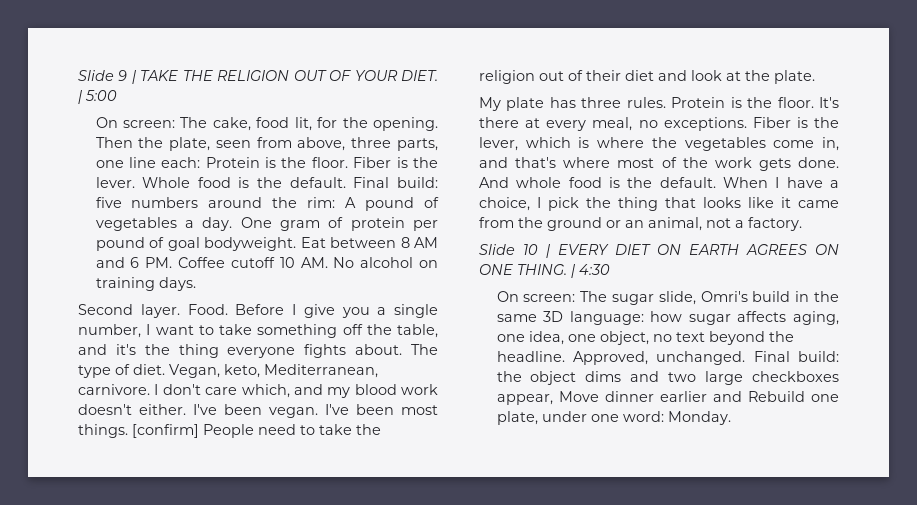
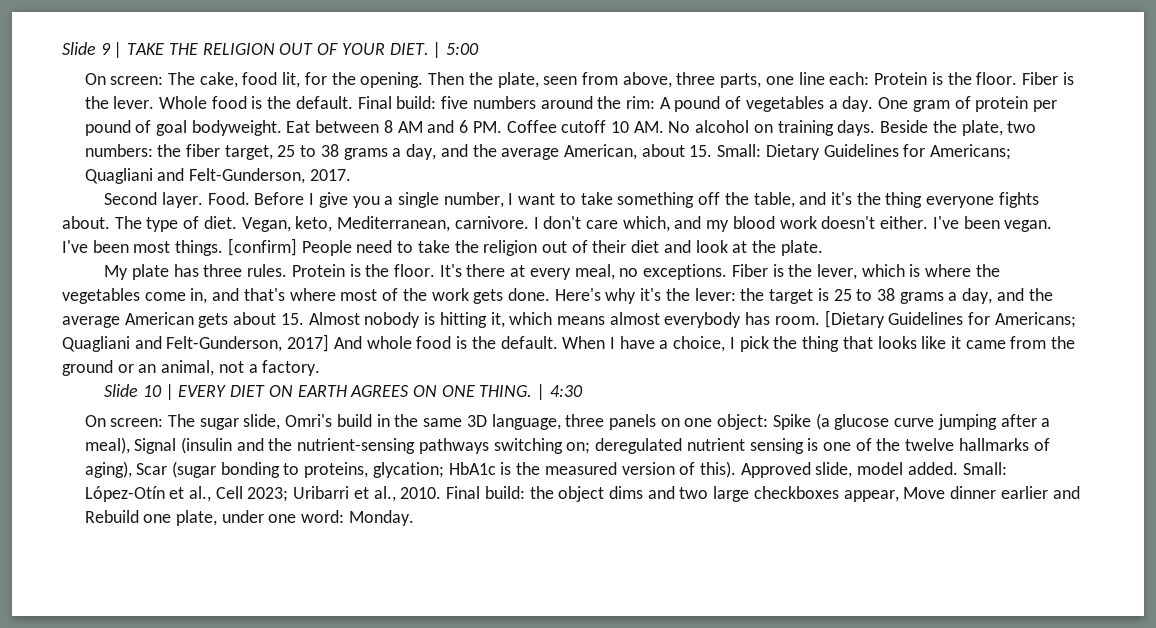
+ Beside the plate, two numbers: the fiber target, 25 to 38 grams a day, and the average American, about 15. Small: Dietary Guidelines for Americans; Quagliani and Felt-Gunderson, 2017.
- And whole food is the default.
+ Here's why it's the lever: the target is 25 to 38 grams a day, and the average American gets about 15. Almost nobody is hitting it, which means almost everybody has room. [Dietary Guidelines for Americans; Quagliani and Felt-Gunderson, 2017] And whole food is the default.
- On screen: The sugar slide, Omri's build in the same 3D language: how sugar affects aging, one idea, one object, no text beyond the headline. Approved, unchanged.
+ On screen: The sugar slide, Omri's build in the same 3D language, three panels on one object: Spike (a glucose curve jumping after a meal), Signal (insulin and the nutrient-sensing pathways switching on; deregulated nutrient sensing is one of the twelve hallmarks of aging), Scar (sugar bonding to proteins, glycation; HbA1c is the measured version of this). Approved slide, model added. Small: López-Otín et al., Cell 2023; Uribarri et al., 2010.

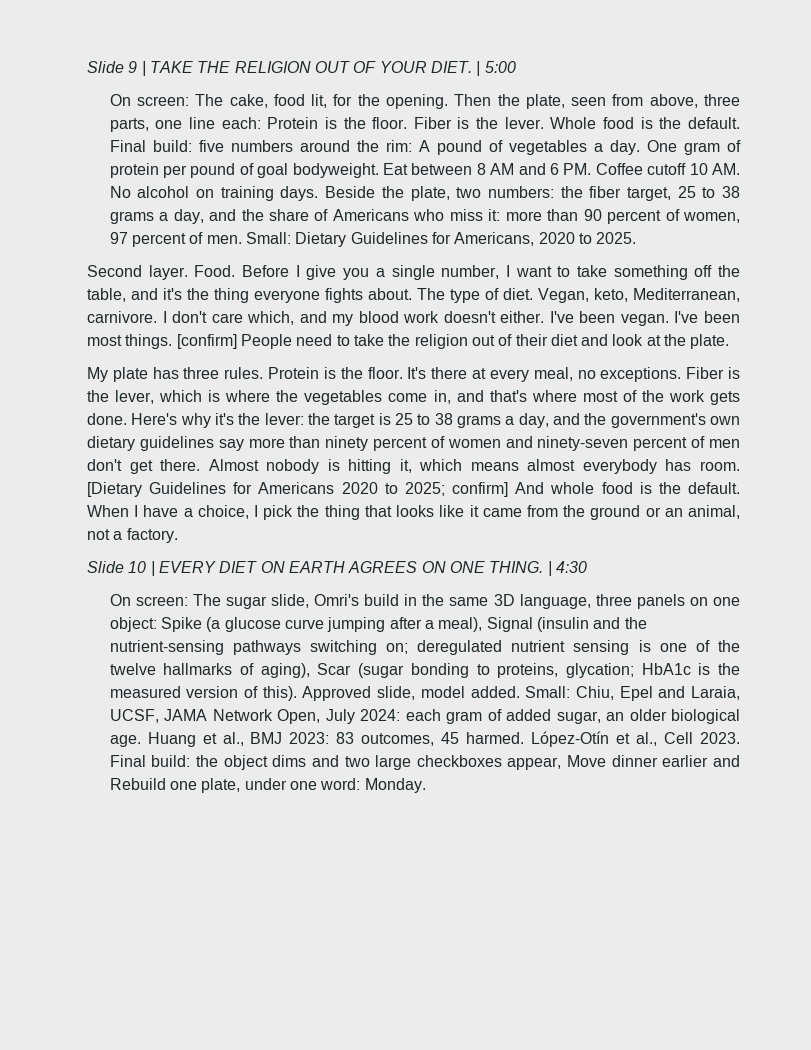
- Beside the plate, two numbers: the fiber target, 25 to 38 grams a day, and the average American, about 15. Small: Dietary Guidelines for Americans; Quagliani and Felt-Gunderson, 2017.
+ Beside the plate, two numbers: the fiber target, 25 to 38 grams a day, and the share of Americans who miss it: more than 90 percent of women, 97 percent of men. Small: Dietary Guidelines for Americans, 2020 to 2025.
- Here's why it's the lever: the target is 25 to 38 grams a day, and the average American gets about 15. Almost nobody is hitting it, which means almost everybody has room.
+ Here's why it's the lever: the target is 25 to 38 grams a day, and the government's own dietary guidelines say more than ninety percent of women and ninety-seven percent of men don't get there. Almost nobody is hitting it, which means almost everybody has room.
- [Dietary Guidelines for Americans; Quagliani and Felt-Gunderson, 2017] And whole food is the default.
+ [Dietary Guidelines for Americans 2020 to 2025; confirm] And whole food is the default.
- Small: López-Otín et al., Cell 2023; Uribarri et al., 2010.
+ Small: Chiu, Epel and Laraia, UCSF, JAMA Network Open, July 2024: each gram of added sugar, an older biological age. Huang et al., BMJ 2023: 83 outcomes, 45 harmed. López-Otín et al., Cell 2023.

